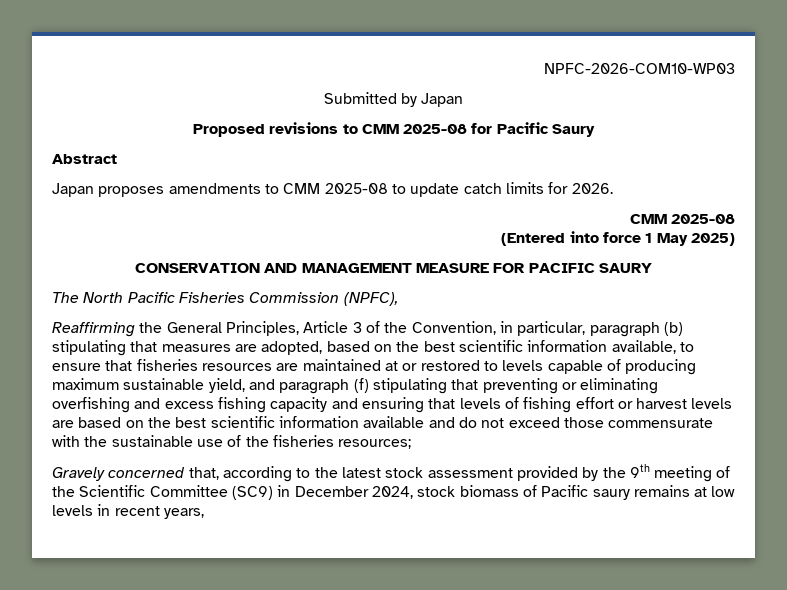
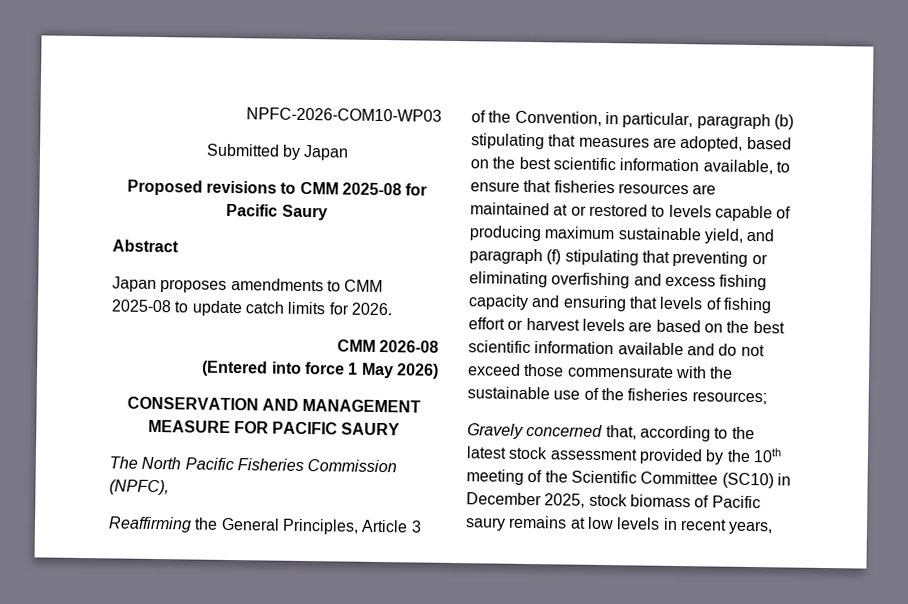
  Japan proposes amendments to CMM 2025-08 to update catch limits for 2026.
- CMM 2025-08
+ CMM 2026-08
- (Entered into force 1 May 2025)
+ (Entered into force 1 May 2026)
- Gravely concerned that, according to the latest stock assessment provided by the 9th meeting of the Scientific Committee (SC9) in December 2024, stock biomass of Pacific saury remains at low levels in recent years,
+ Gravely concerned that, according to the latest stock assessment provided by the 10th meeting of the Scientific Committee (SC10) in December 2025, stock biomass of Pacific saury remains at low levels in recent years,

